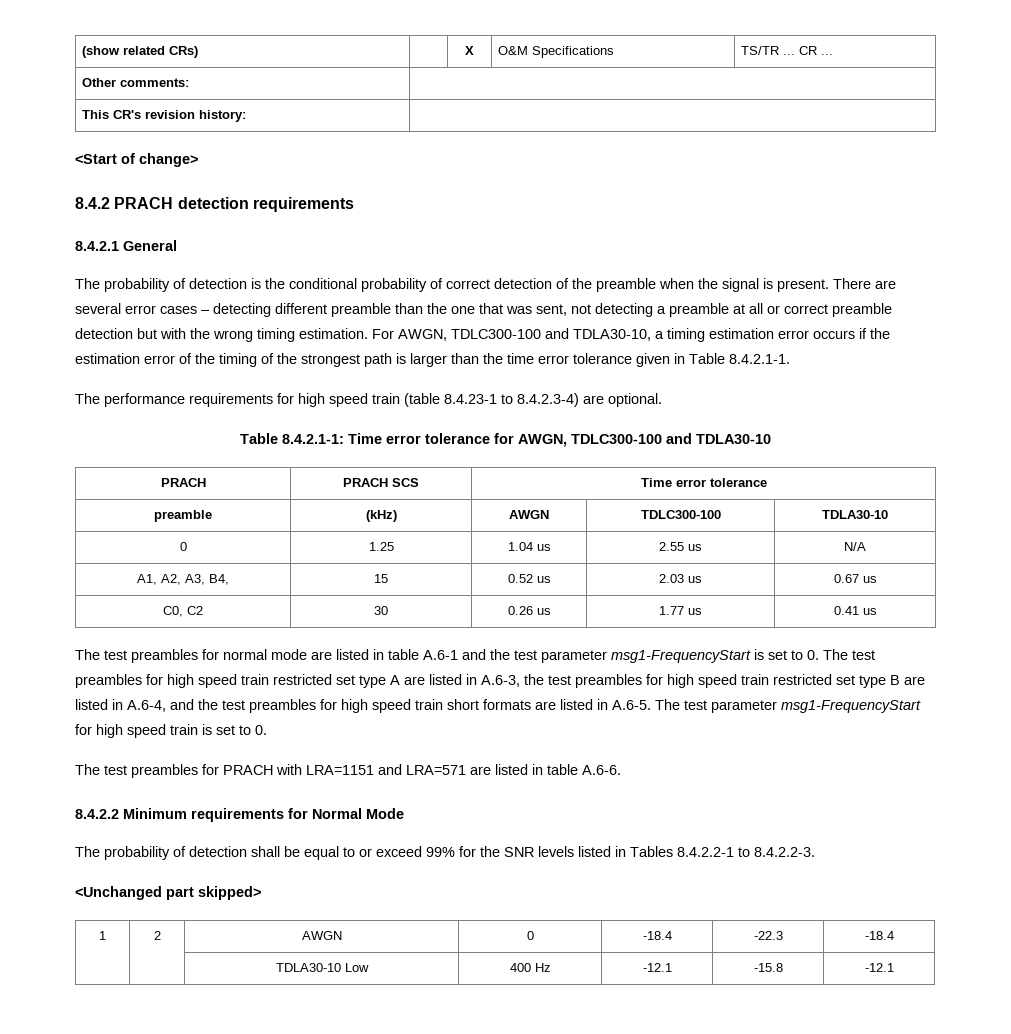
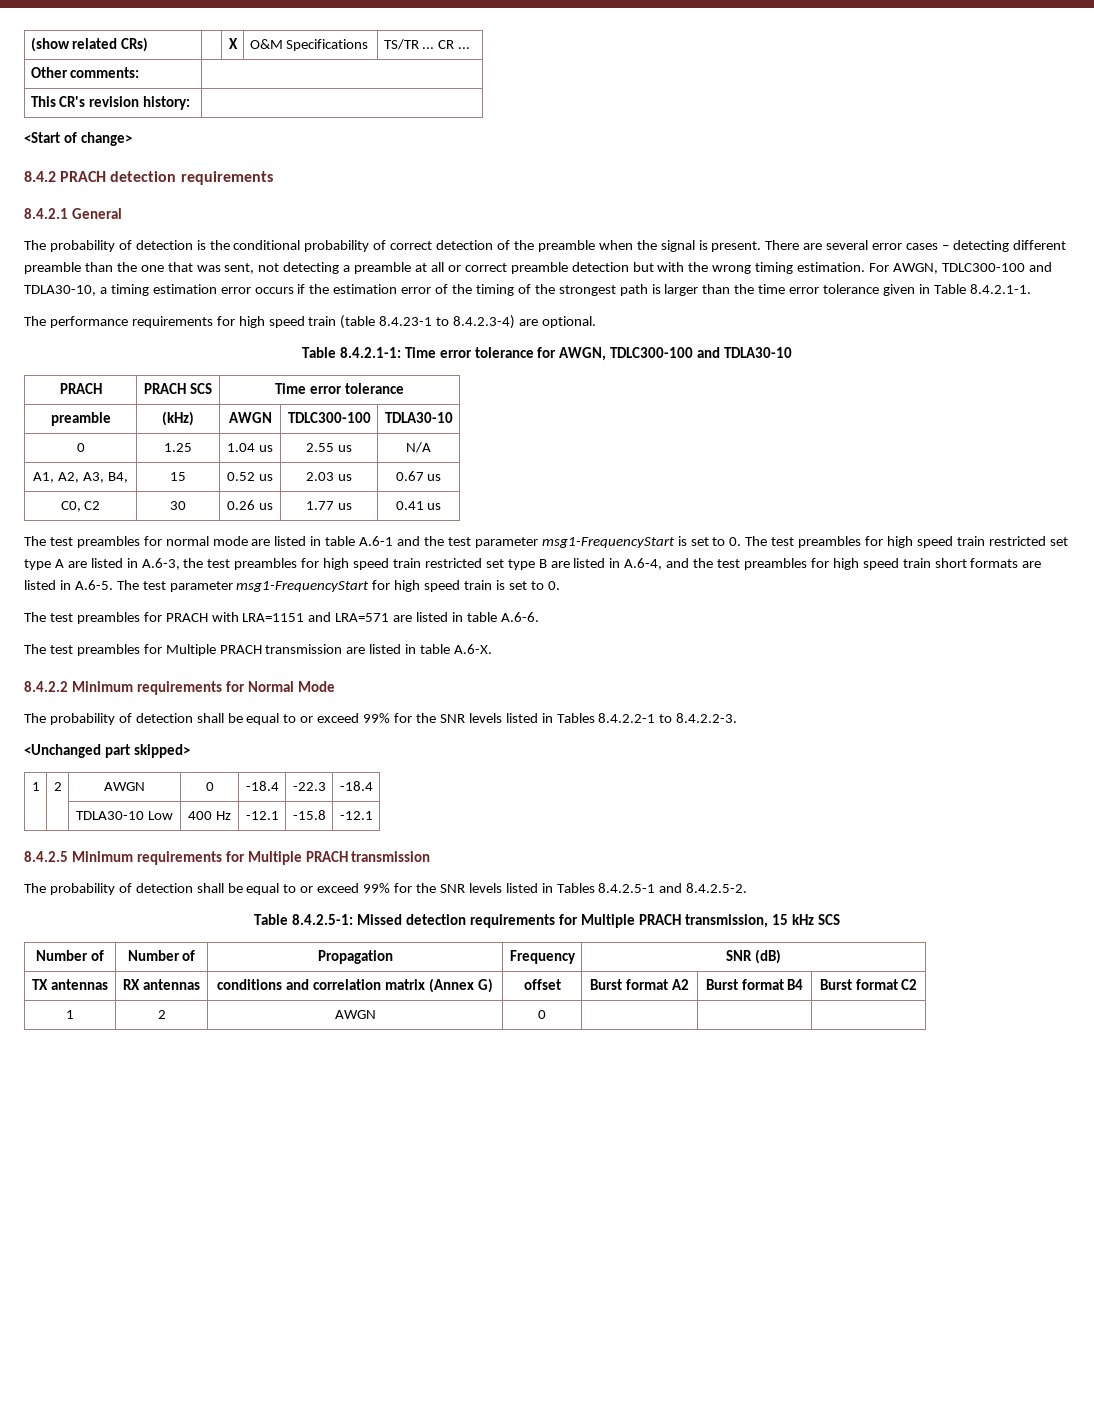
+ The test preambles for Multiple PRACH transmission are listed in table A.6-X.
+ 8.4.2.5 Minimum requirements for Multiple PRACH transmission
+ The probability of detection shall be equal to or exceed 99% for the SNR levels listed in Tables 8.4.2.5-1 and 8.4.2.5-2.
+ Table 8.4.2.5-1: Missed detection requirements for Multiple PRACH transmission, 15 kHz SCS
+ Number of | Number of | Propagation | Frequency | SNR (dB)
+ TX antennas | RX antennas | conditions and correlation matrix (Annex G) | offset | Burst format A2 | Burst format B4 | Burst format C2
+ 1 | 2 | AWGN | 0 | | |

